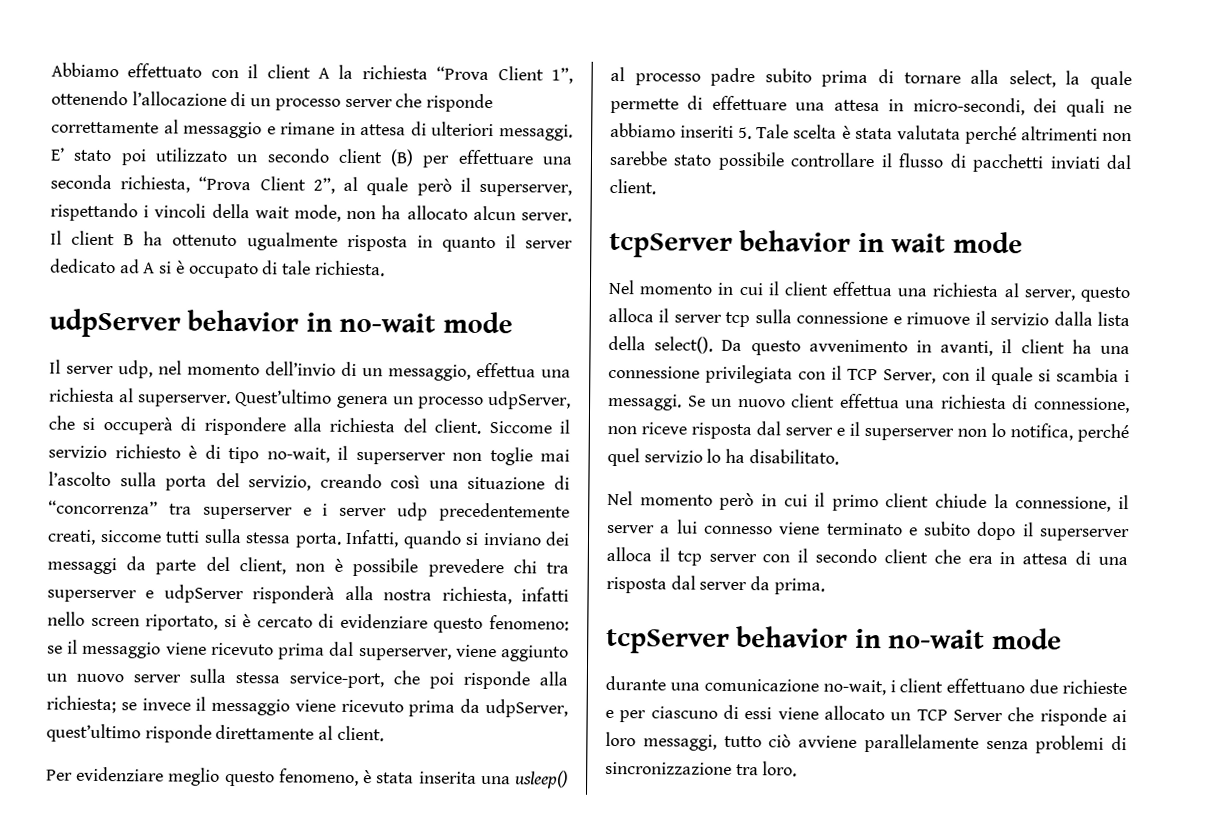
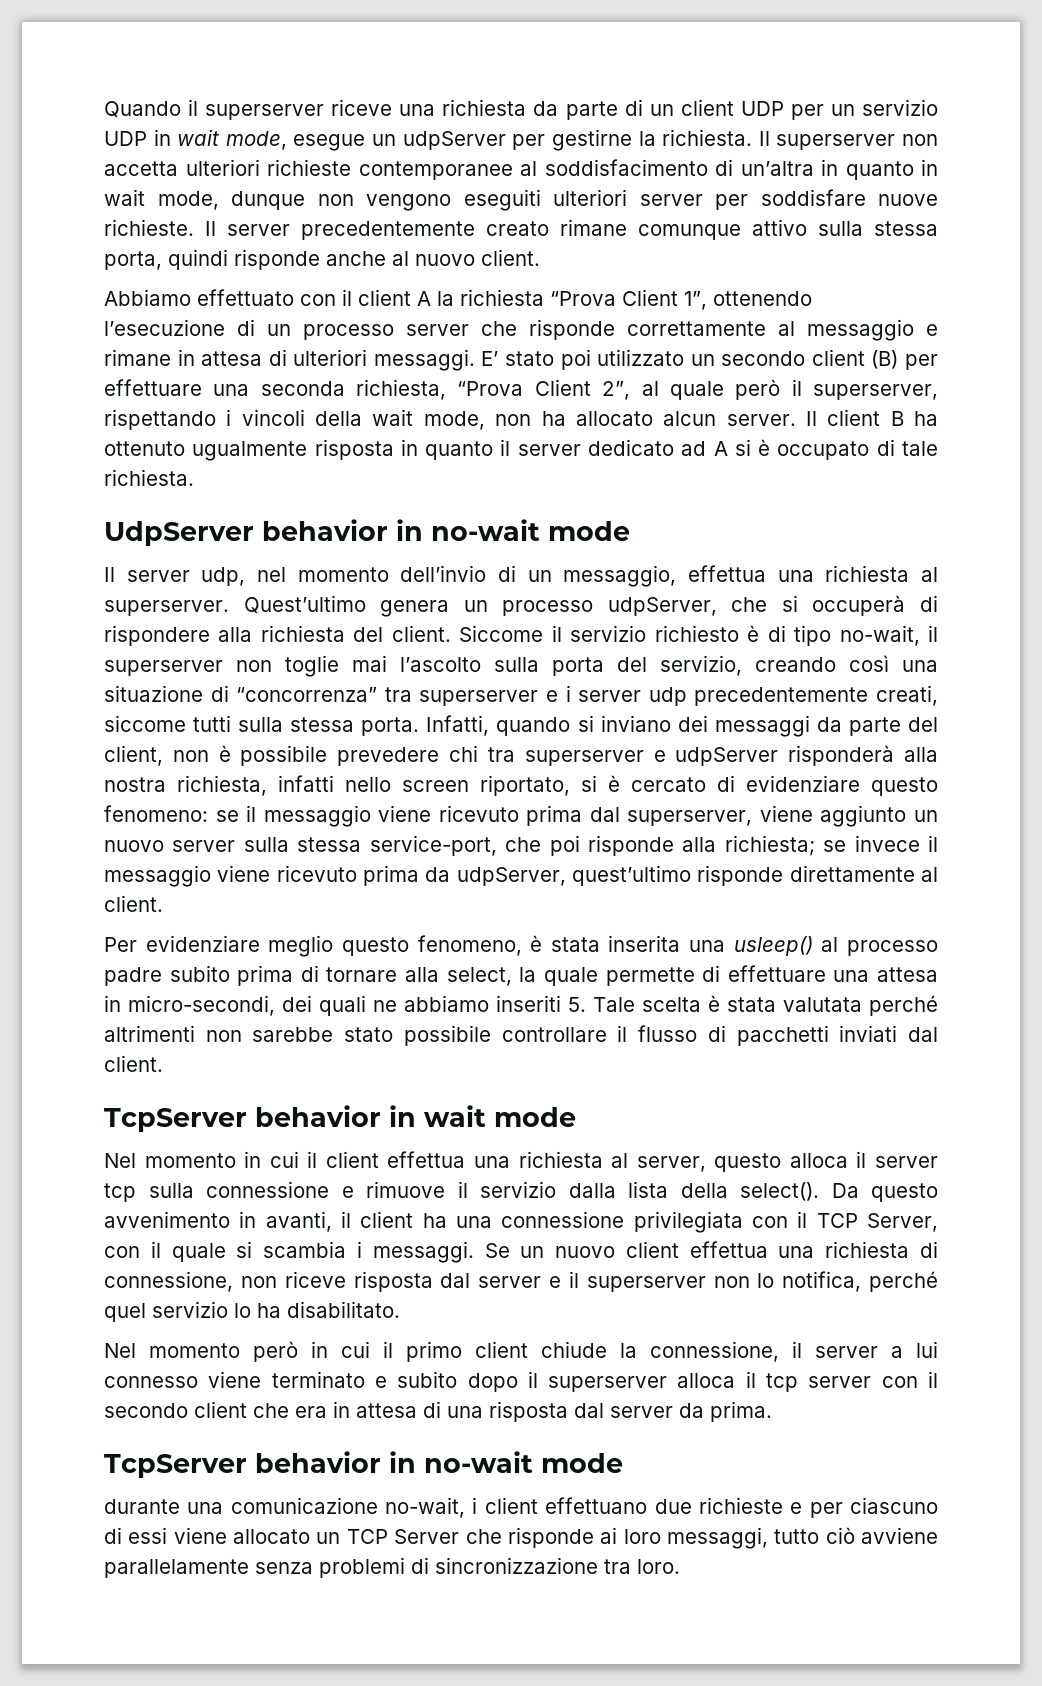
+ Quando il superserver riceve una richiesta da parte di un client UDP per un servizio UDP in wait mode, esegue un udpServer per gestirne la richiesta. Il superserver non accetta ulteriori richieste contemporanee al soddisfacimento di un’altra in quanto in wait mode, dunque non vengono eseguiti ulteriori server per soddisfare nuove richieste. Il server precedentemente creato rimane comunque attivo sulla stessa porta, quindi risponde anche al nuovo client.
- Abbiamo effettuato con il client A la richiesta “Prova Client 1”, ottenendo l’allocazione di un processo server che risponde correttamente al messaggio e rimane in attesa di ulteriori messaggi.
+ Abbiamo effettuato con il client A la richiesta “Prova Client 1”, ottenendo l’esecuzione di un processo server che risponde correttamente al messaggio e rimane in attesa di ulteriori messaggi.
- udpServer behavior in no-wait mode
+ UdpServer behavior in no-wait mode
- tcpServer behavior in wait mode
+ TcpServer behavior in wait mode
- tcpServer behavior in no-wait mode
+ TcpServer behavior in no-wait mode

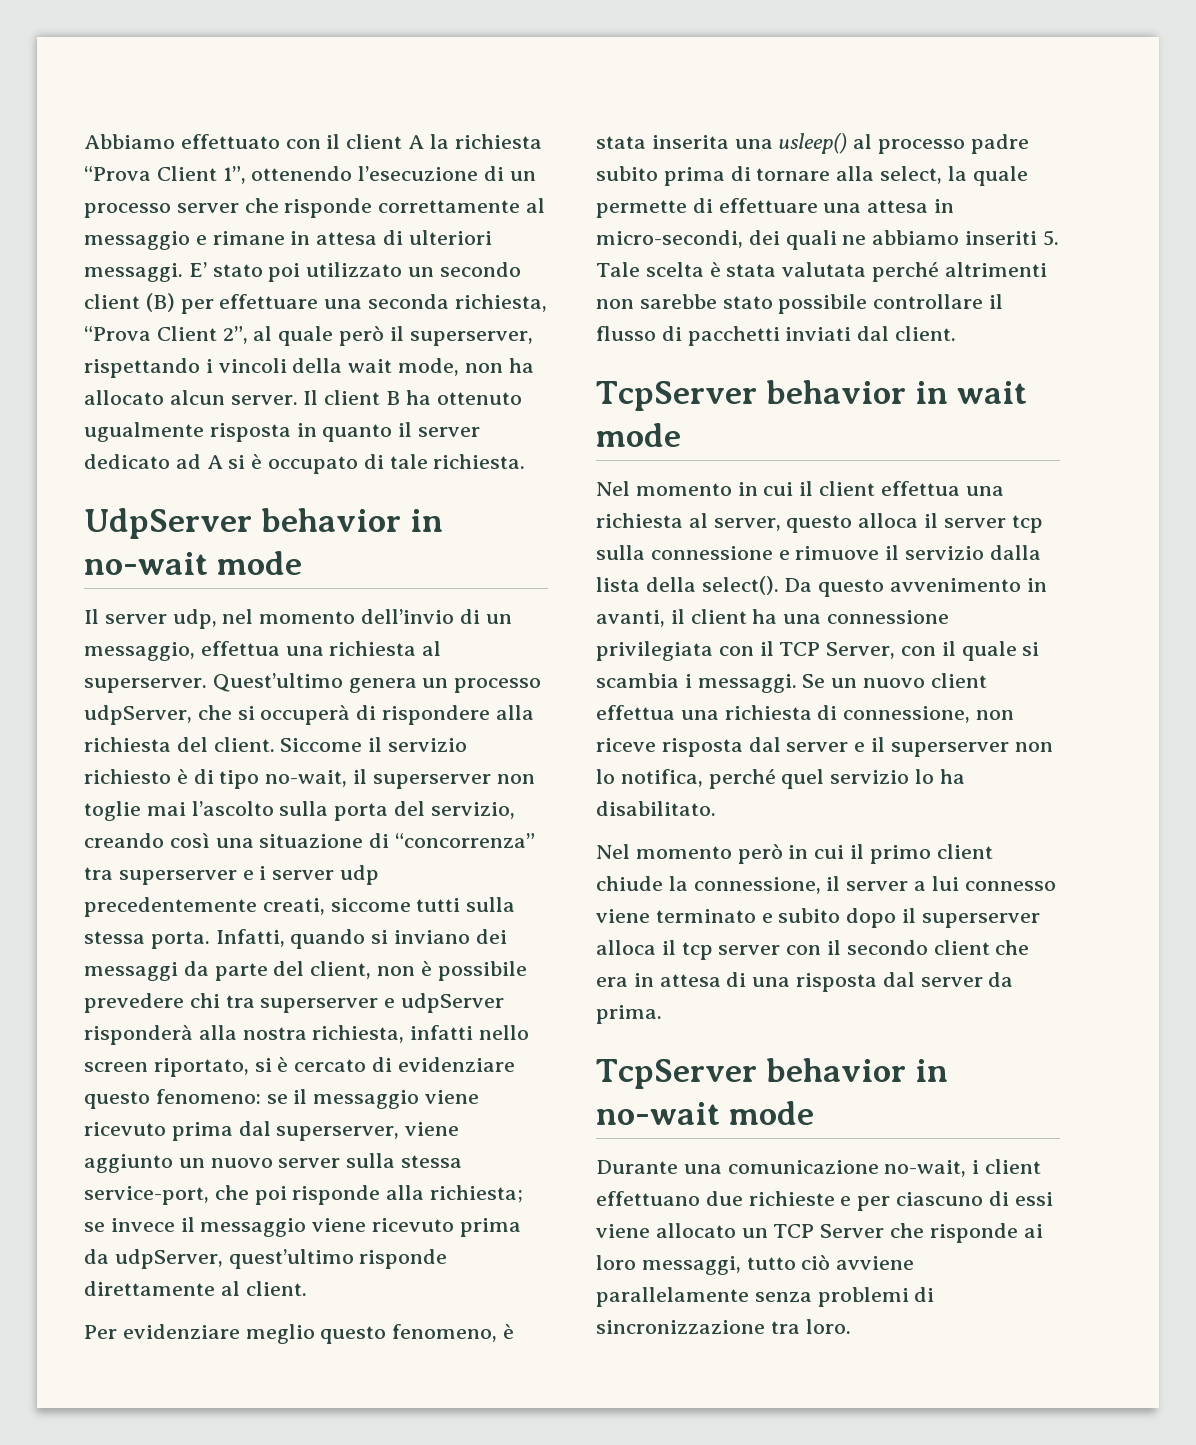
- Quando il superserver riceve una richiesta da parte di un client UDP per un servizio UDP in wait mode, esegue un udpServer per gestirne la richiesta. Il superserver non accetta ulteriori richieste contemporanee al soddisfacimento di un’altra in quanto in wait mode, dunque non vengono eseguiti ulteriori server per soddisfare nuove richieste. Il server precedentemente creato rimane comunque attivo sulla stessa porta, quindi risponde anche al nuovo client.
- durante una comunicazione no-wait, i client effettuano due richieste e per ciascuno di essi viene allocato un TCP Server che risponde ai loro messaggi, tutto ciò avviene parallelamente senza problemi di sincronizzazione tra loro.
+ Durante una comunicazione no-wait, i client effettuano due richieste e per ciascuno di essi viene allocato un TCP Server che risponde ai loro messaggi, tutto ciò avviene parallelamente senza problemi di sincronizzazione tra loro.

